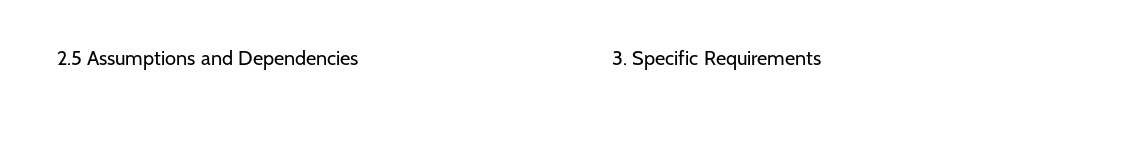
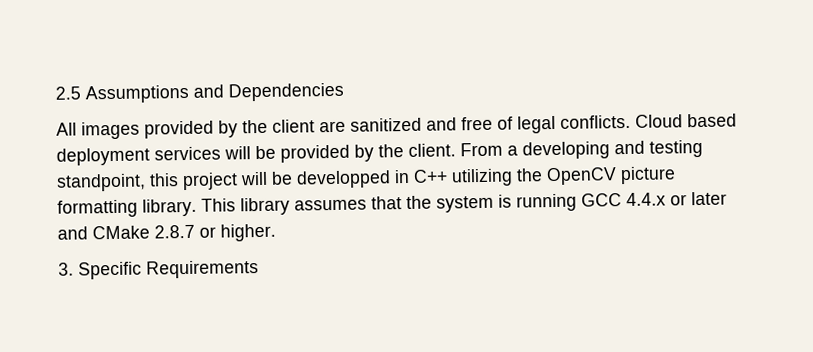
+ All images provided by the client are sanitized and free of legal conflicts. Cloud based deployment services will be provided by the client. From a developing and testing standpoint, this project will be developped in C++ utilizing the OpenCV picture formatting library. This library assumes that the system is running GCC 4.4.x or later and CMake 2.8.7 or higher.

